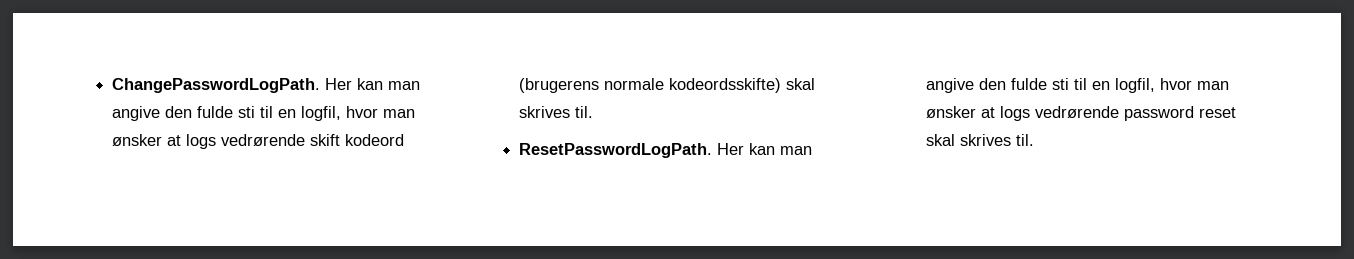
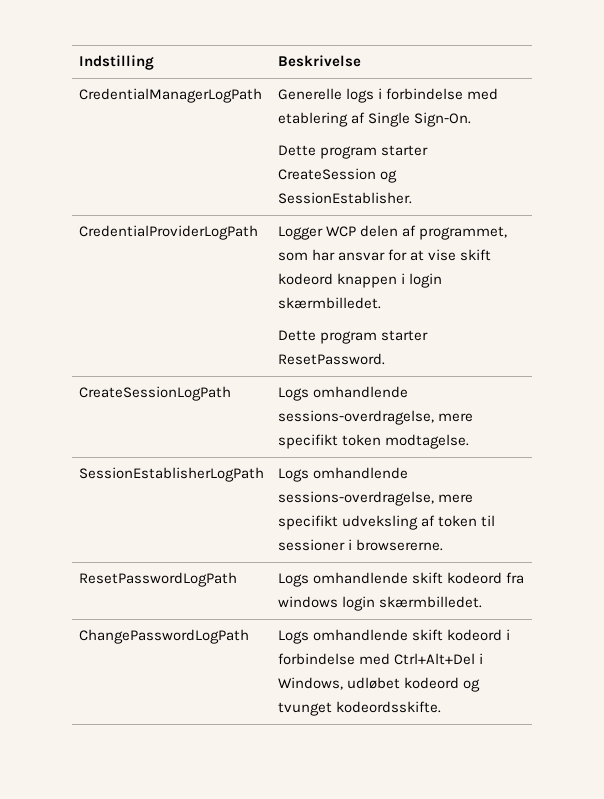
- ChangePasswordLogPath. Her kan man angive den fulde sti til en logfil, hvor man ønsker at logs vedrørende skift kodeord (brugerens normale kodeordsskifte) skal skrives til.
- ResetPasswordLogPath. Her kan man angive den fulde sti til en logfil, hvor man ønsker at logs vedrørende password reset skal skrives til.
+ Indstilling | Beskrivelse
+ CredentialManagerLogPath | Generelle logs i forbindelse med etablering af Single Sign-On.
+ Dette program starter CreateSession og SessionEstablisher.
+ CredentialProviderLogPath | Logger WCP delen af programmet, som har ansvar for at vise skift kodeord knappen i login skærmbilledet.
+ Dette program starter ResetPassword.
+ CreateSessionLogPath | Logs omhandlende sessions-overdragelse, mere specifikt token modtagelse.
+ SessionEstablisherLogPath | Logs omhandlende sessions-overdragelse, mere specifikt udveksling af token til sessioner i browsererne.
+ ResetPasswordLogPath | Logs omhandlende skift kodeord fra windows login skærmbilledet.
+ ChangePasswordLogPath | Logs omhandlende skift kodeord i forbindelse med Ctrl+Alt+Del i Windows, udløbet kodeord og tvunget kodeordsskifte.

